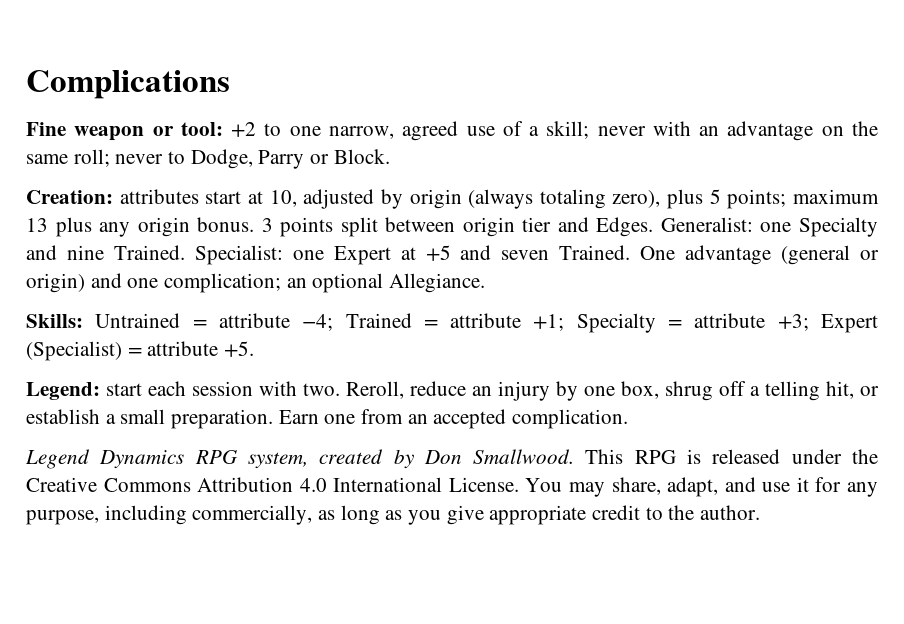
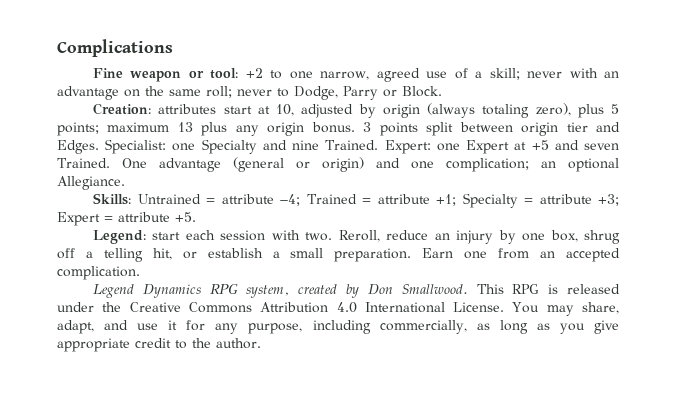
- Generalist: one Specialty and nine Trained.
+ Specialist: one Specialty and nine Trained.
- Specialist: one Expert at +5 and seven Trained.
+ Expert: one Expert at +5 and seven Trained.
- Skills: Untrained = attribute −4; Trained = attribute +1; Specialty = attribute +3; Expert (Specialist) = attribute +5.
+ Skills: Untrained = attribute −4; Trained = attribute +1; Specialty = attribute +3; Expert = attribute +5.

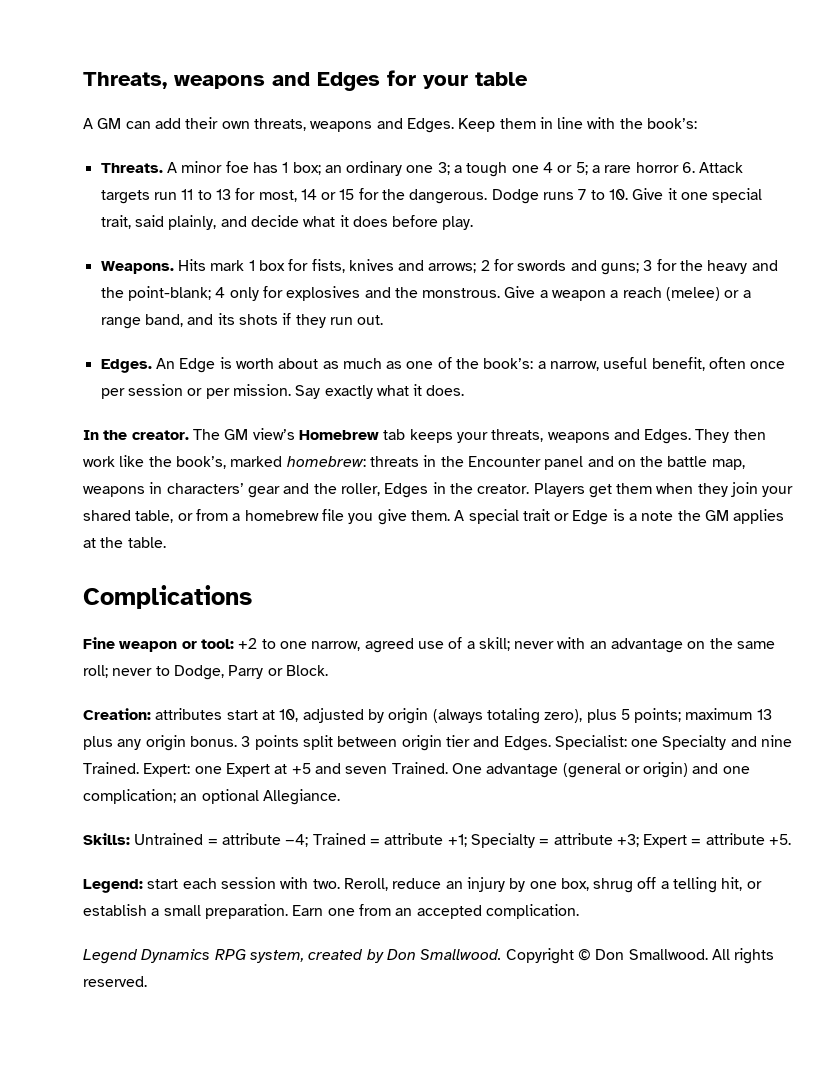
+ Threats, weapons and Edges for your table
+ A GM can add their own threats, weapons and Edges. Keep them in line with the book’s:
+ Threats. A minor foe has 1 box; an ordinary one 3; a tough one 4 or 5; a rare horror 6. Attack targets run 11 to 13 for most, 14 or 15 for the dangerous. Dodge runs 7 to 10. Give it one special trait, said plainly, and decide what it does before play.
+ Weapons. Hits mark 1 box for fists, knives and arrows; 2 for swords and guns; 3 for the heavy and the point-blank; 4 only for explosives and the monstrous. Give a weapon a reach (melee) or a range band, and its shots if they run out.
+ Edges. An Edge is worth about as much as one of the book’s: a narrow, useful benefit, often once per session or per mission. Say exactly what it does.
+ In the creator. The GM view’s Homebrew tab keeps your threats, weapons and Edges. They then work like the book’s, marked homebrew: threats in the Encounter panel and on the battle map, weapons in characters’ gear and the roller, Edges in the creator. Players get them when they join your shared table, or from a homebrew file you give them. A special trait or Edge is a note the GM applies at the table.
- This RPG is released under the Creative Commons Attribution 4.0 International License. You may share, adapt, and use it for any purpose, including commercially, as long as you give appropriate credit to the author.
+ Copyright © Don Smallwood. All rights reserved.

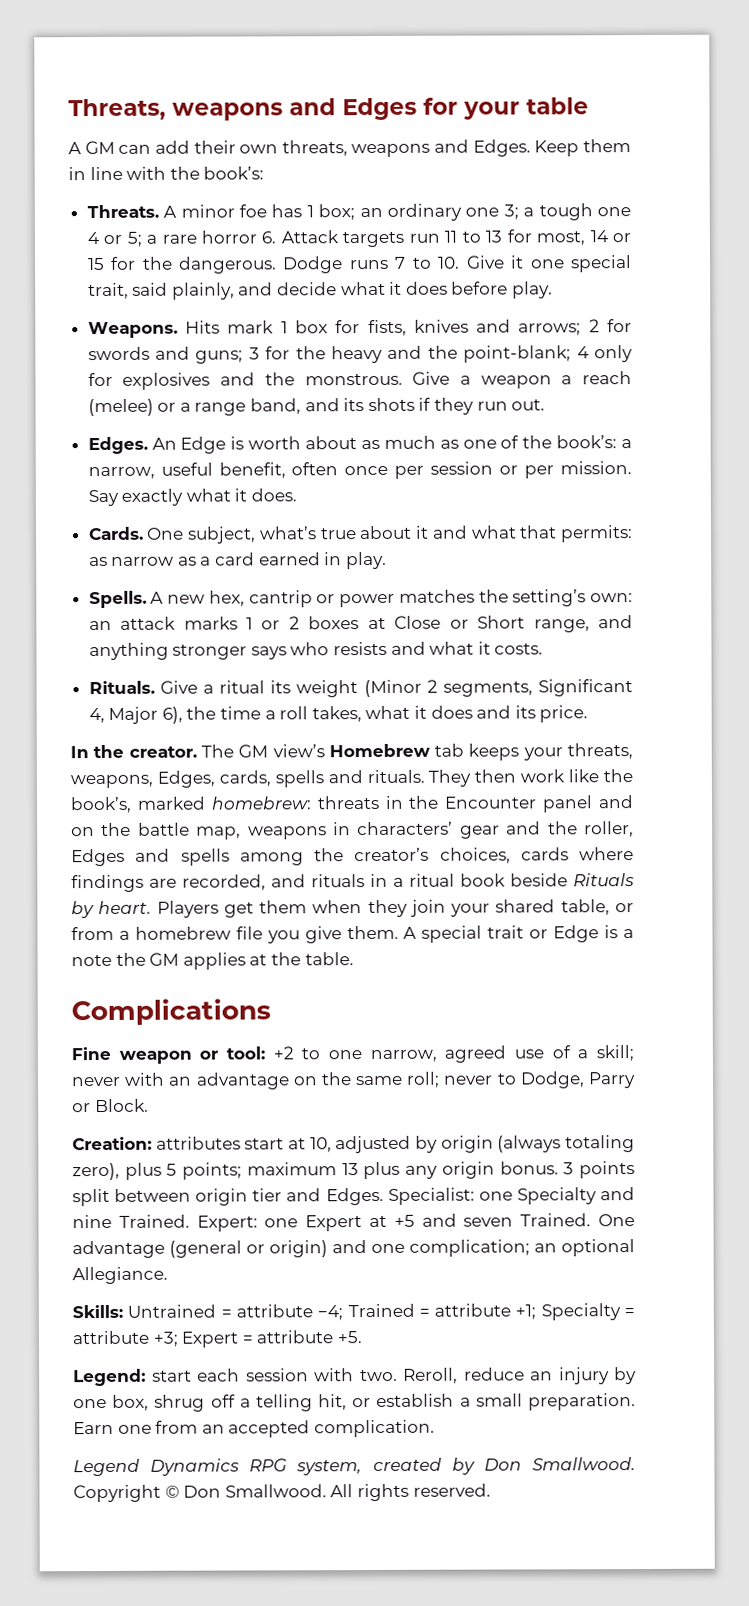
+ Cards. One subject, what’s true about it and what that permits: as narrow as a card earned in play.
+ Spells. A new hex, cantrip or power matches the setting’s own: an attack marks 1 or 2 boxes at Close or Short range, and anything stronger says who resists and what it costs.
+ Rituals. Give a ritual its weight (Minor 2 segments, Significant 4, Major 6), the time a roll takes, what it does and its price.
- The GM view’s Homebrew tab keeps your threats, weapons and Edges.
+ The GM view’s Homebrew tab keeps your threats, weapons, Edges, cards, spells and rituals.
- They then work like the book’s, marked homebrew: threats in the Encounter panel and on the battle map, weapons in characters’ gear and the roller, Edges in the creator.
+ They then work like the book’s, marked homebrew: threats in the Encounter panel and on the battle map, weapons in characters’ gear and the roller, Edges and spells among the creator’s choices, cards where findings are recorded, and rituals in a ritual book beside Rituals by heart.

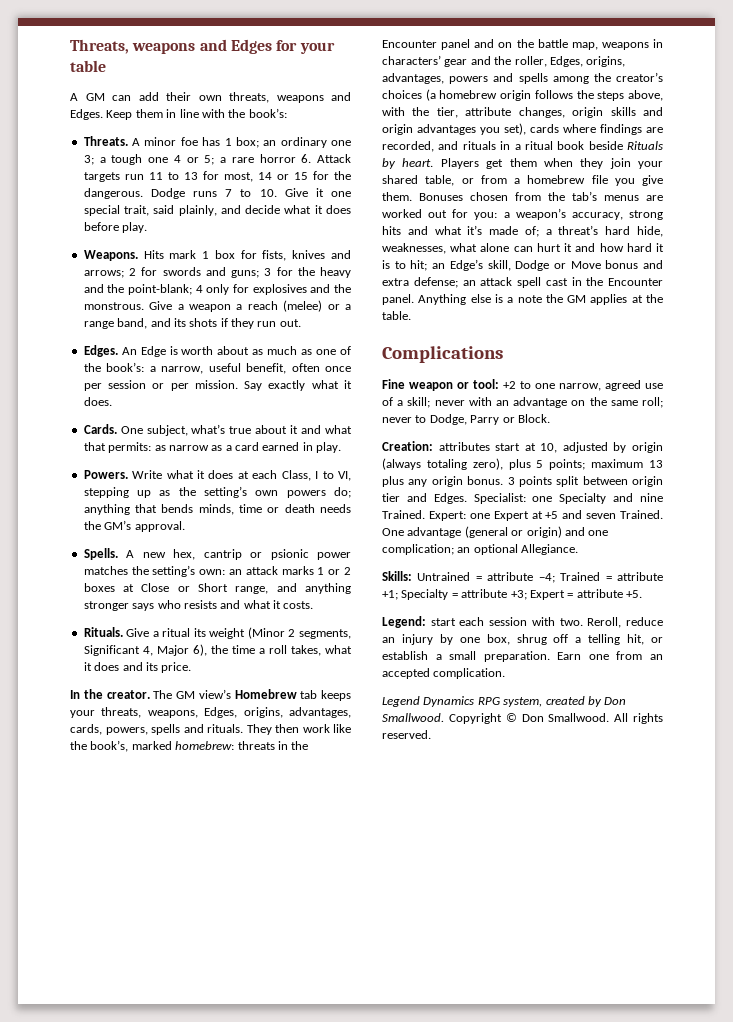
+ Powers. Write what it does at each Class, I to VI, stepping up as the setting’s own powers do; anything that bends minds, time or death needs the GM’s approval.
- A new hex, cantrip or power matches the setting’s own: an attack marks 1 or 2 boxes at Close or Short range, and anything stronger says who resists and what it costs.
+ A new hex, cantrip or psionic power matches the setting’s own: an attack marks 1 or 2 boxes at Close or Short range, and anything stronger says who resists and what it costs.
- The GM view’s Homebrew tab keeps your threats, weapons, Edges, cards, spells and rituals.
+ The GM view’s Homebrew tab keeps your threats, weapons, Edges, origins, advantages, cards, powers, spells and rituals.
- They then work like the book’s, marked homebrew: threats in the Encounter panel and on the battle map, weapons in characters’ gear and the roller, Edges and spells among the creator’s choices, cards where findings are recorded, and rituals in a ritual book beside Rituals by heart.
+ They then work like the book’s, marked homebrew: threats in the Encounter panel and on the battle map, weapons in characters’ gear and the roller, Edges, origins, advantages, powers and spells among the creator’s choices (a homebrew origin follows the steps above, with the tier, attribute changes, origin skills and origin advantages you set), cards where findings are recorded, and rituals in a ritual book beside Rituals by heart.
- A special trait or Edge is a note the GM applies at the table.
+ Bonuses chosen from the tab’s menus are worked out for you: a weapon’s accuracy, strong hits and what it’s made of; a threat’s hard hide, weaknesses, what alone can hurt it and how hard it is to hit; an Edge’s skill, Dodge or Move bonus and extra defense; an attack spell cast in the Encounter panel. Anything else is a note the GM applies at the table.

